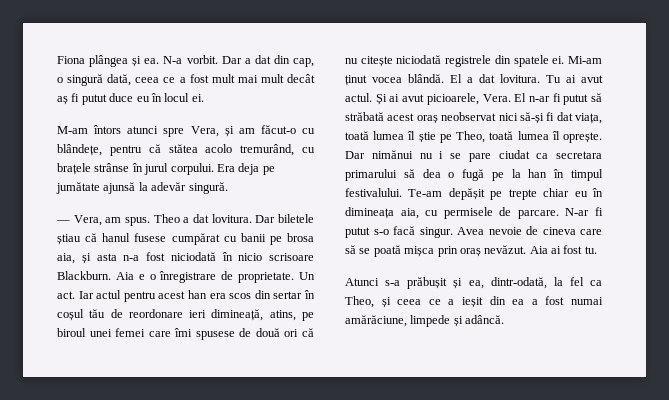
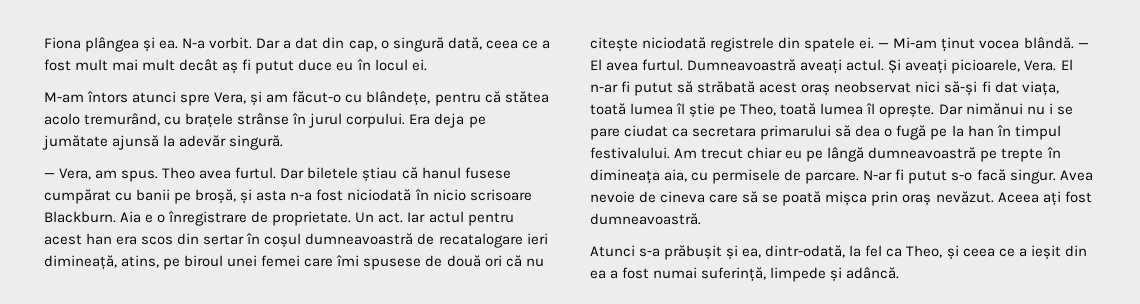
- Theo a dat lovitura.
+ Theo avea furtul.
- Dar biletele știau că hanul fusese cumpărat cu banii pe brosa aia, și asta n-a fost niciodată în nicio scrisoare Blackburn.
+ Dar biletele știau că hanul fusese cumpărat cu banii pe broșă, și asta n-a fost niciodată în nicio scrisoare Blackburn.
- Iar actul pentru acest han era scos din sertar în coșul tău de reordonare ieri dimineață, atins, pe biroul unei femei care îmi spusese de două ori că nu citește niciodată registrele din spatele ei.
+ Iar actul pentru acest han era scos din sertar în coșul dumneavoastră de recatalogare ieri dimineață, atins, pe biroul unei femei care îmi spusese de două ori că nu citește niciodată registrele din spatele ei.
- Mi-am ținut vocea blândă.
+ — Mi-am ținut vocea blândă.
- El a dat lovitura. Tu ai avut actul. Și ai avut picioarele, Vera.
+ — El avea furtul. Dumneavoastră aveați actul. Și aveați picioarele, Vera.
- Te-am depășit pe trepte chiar eu în dimineața aia, cu permisele de parcare.
+ Am trecut chiar eu pe lângă dumneavoastră pe trepte în dimineața aia, cu permisele de parcare.
- Aia ai fost tu.
+ Aceea ați fost dumneavoastră.
- Atunci s-a prăbușit și ea, dintr-odată, la fel ca Theo, și ceea ce a ieșit din ea a fost numai amărăciune, limpede și adâncă.
+ Atunci s-a prăbușit și ea, dintr-odată, la fel ca Theo, și ceea ce a ieșit din ea a fost numai suferință, limpede și adâncă.

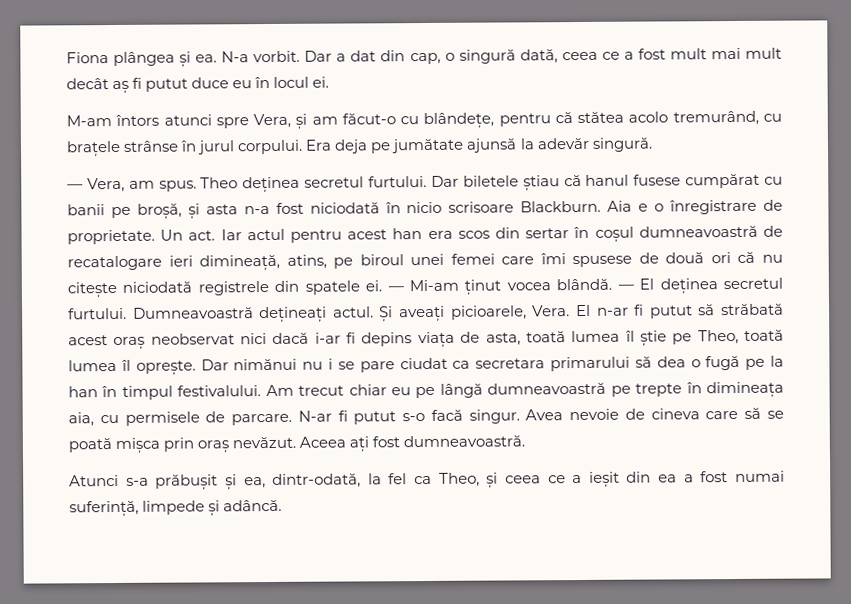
- Theo avea furtul.
+ Theo deținea secretul furtului.
- — El avea furtul. Dumneavoastră aveați actul.
+ — El deținea secretul furtului. Dumneavoastră dețineați actul.
- El n-ar fi putut să străbată acest oraș neobservat nici să-și fi dat viața, toată lumea îl știe pe Theo, toată lumea îl oprește.
+ El n-ar fi putut să străbată acest oraș neobservat nici dacă i-ar fi depins viața de asta, toată lumea îl știe pe Theo, toată lumea îl oprește.

